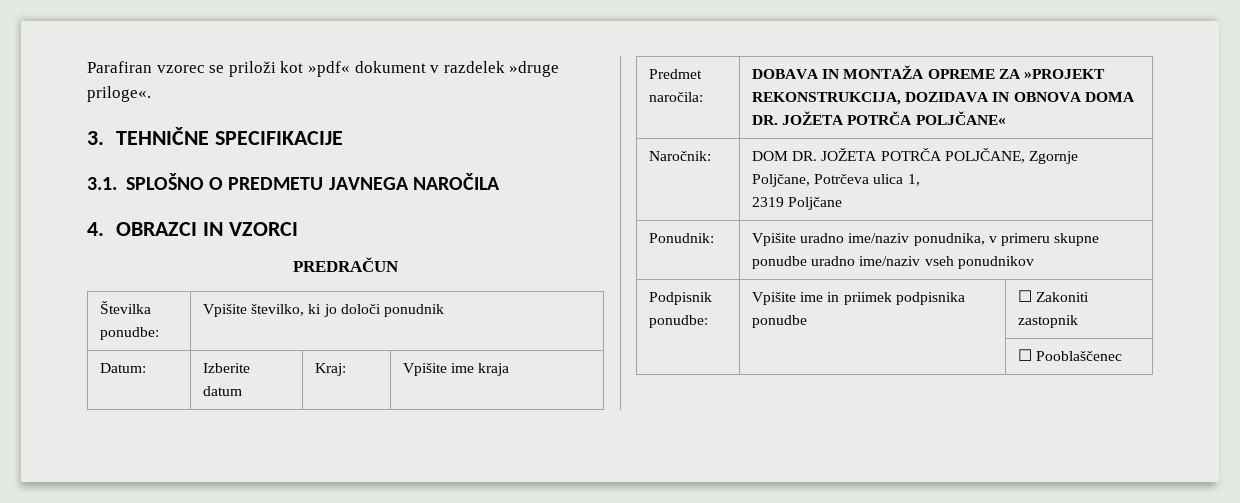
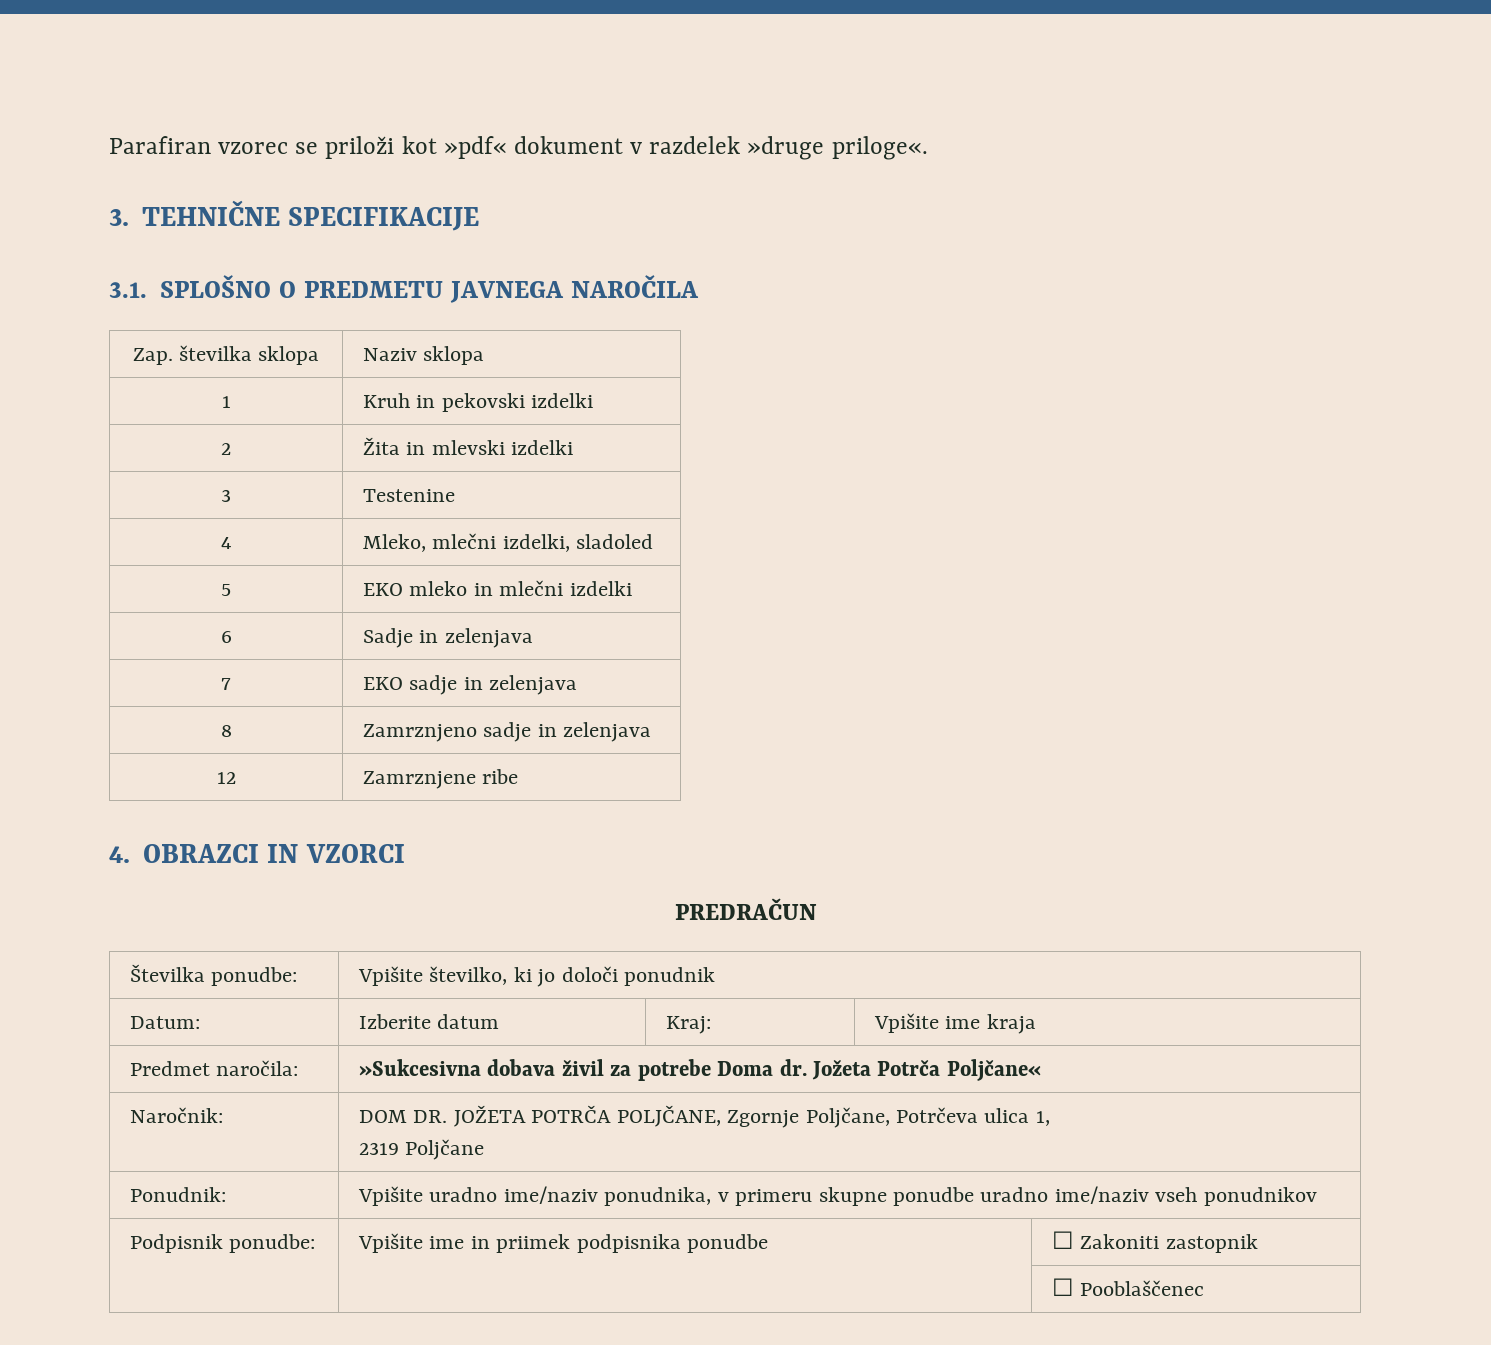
+ Zap. številka sklopa | Naziv sklopa
+ 1 | Kruh in pekovski izdelki
+ 2 | Žita in mlevski izdelki
+ 3 | Testenine
+ 4 | Mleko, mlečni izdelki, sladoled
+ 5 | EKO mleko in mlečni izdelki
+ 6 | Sadje in zelenjava
+ 7 | EKO sadje in zelenjava
+ 8 | Zamrznjeno sadje in zelenjava
+ 12 | Zamrznjene ribe
- Predmet naročila: | DOBAVA IN MONTAŽA OPREME ZA »PROJEKT REKONSTRUKCIJA, DOZIDAVA IN OBNOVA DOMA DR. JOŽETA POTRČA POLJČANE«
+ Predmet naročila: | »Sukcesivna dobava živil za potrebe Doma dr. Jožeta Potrča Poljčane«

